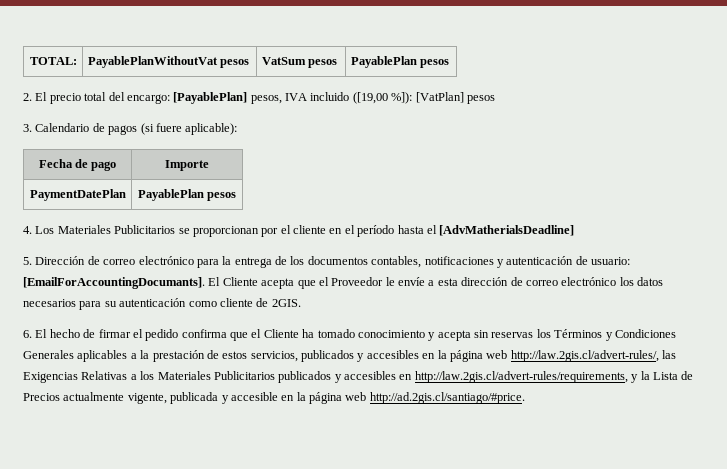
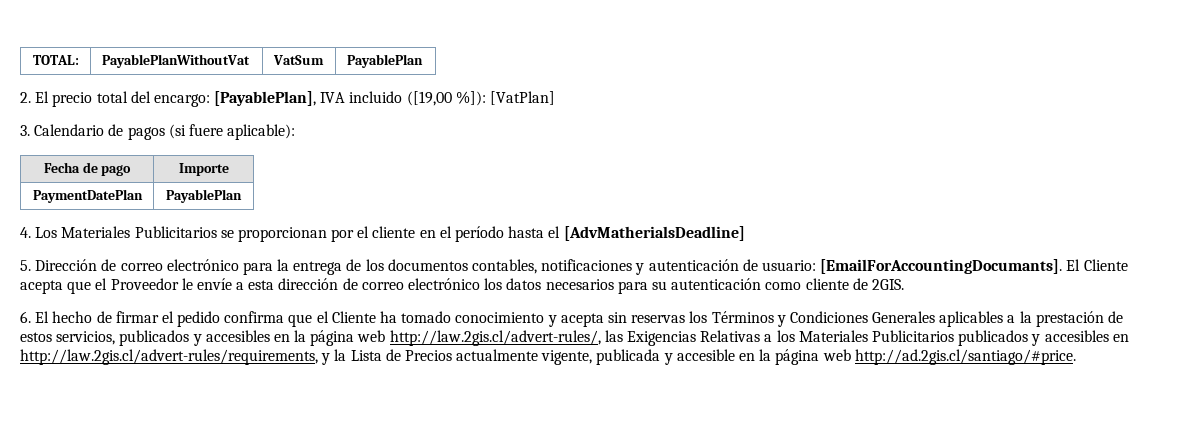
- TOTAL: | PayablePlanWithoutVat pesos | VatSum pesos | PayablePlan pesos
+ TOTAL: | PayablePlanWithoutVat | VatSum | PayablePlan
- 2. El precio total del encargo: [PayablePlan] pesos, IVA incluido ([19,00 %]): [VatPlan] pesos
+ 2. El precio total del encargo: [PayablePlan], IVA incluido ([19,00 %]): [VatPlan]
- PaymentDatePlan | PayablePlan pesos
+ PaymentDatePlan | PayablePlan

